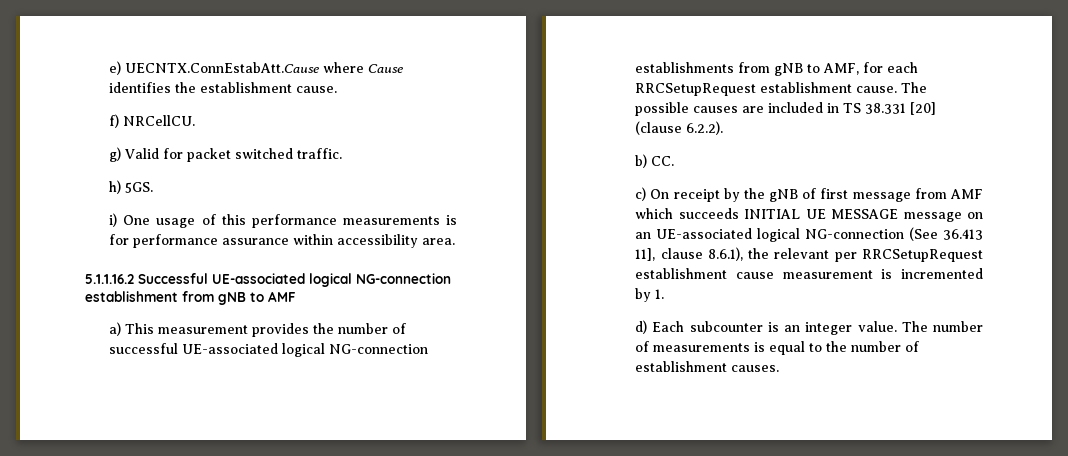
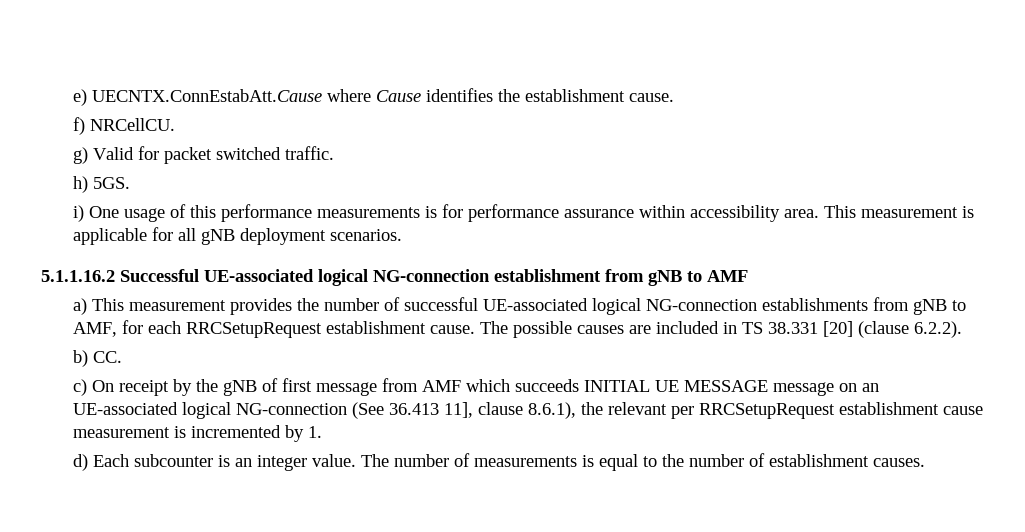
+ This measurement is applicable for all gNB deployment scenarios.

